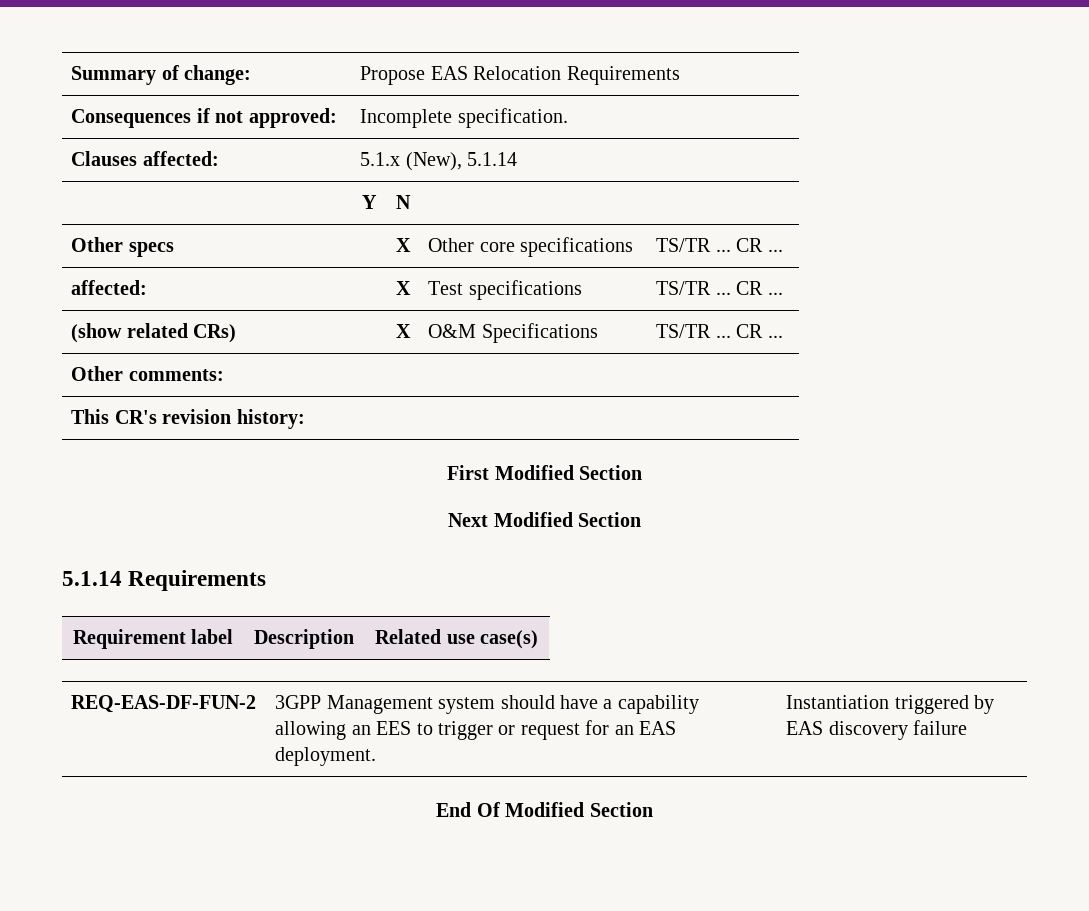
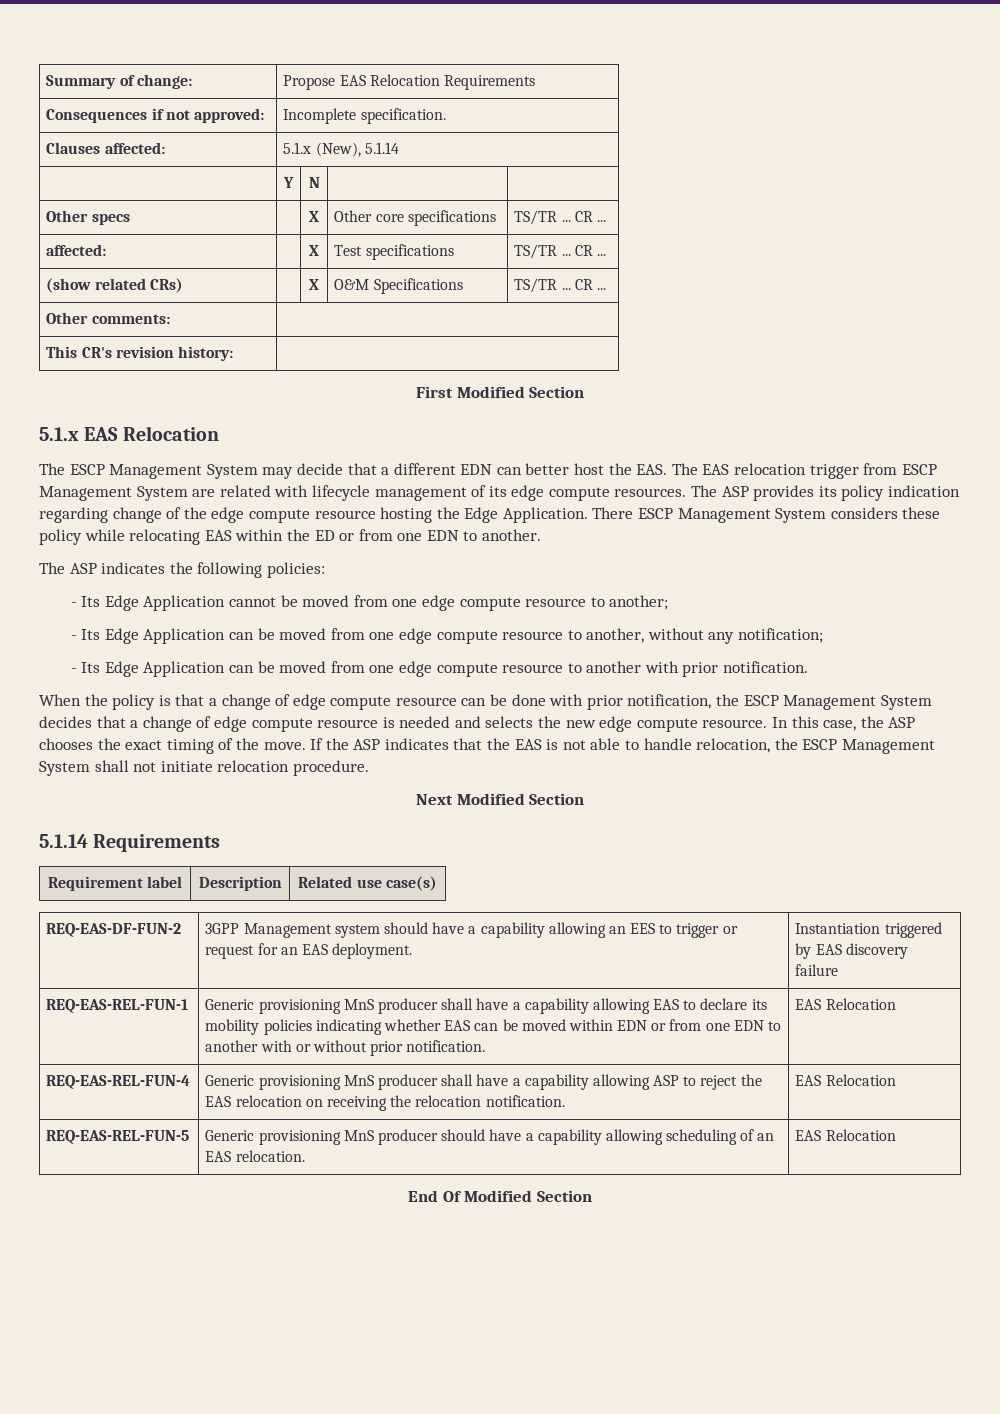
+ 5.1.x EAS Relocation
+ The ESCP Management System may decide that a different EDN can better host the EAS. The EAS relocation trigger from ESCP Management System are related with lifecycle management of its edge compute resources. The ASP provides its policy indication regarding change of the edge compute resource hosting the Edge Application. There ESCP Management System considers these policy while relocating EAS within the ED or from one EDN to another.
+ The ASP indicates the following policies:
+ - Its Edge Application cannot be moved from one edge compute resource to another;
+ - Its Edge Application can be moved from one edge compute resource to another, without any notification;
+ - Its Edge Application can be moved from one edge compute resource to another with prior notification.
+ When the policy is that a change of edge compute resource can be done with prior notification, the ESCP Management System decides that a change of edge compute resource is needed and selects the new edge compute resource. In this case, the ASP chooses the exact timing of the move. If the ASP indicates that the EAS is not able to handle relocation, the ESCP Management System shall not initiate relocation procedure.
+ REQ-EAS-REL-FUN-1 | Generic provisioning MnS producer shall have a capability allowing EAS to declare its mobility policies indicating whether EAS can be moved within EDN or from one EDN to another with or without prior notification. | EAS Relocation
+ REQ-EAS-REL-FUN-4 | Generic provisioning MnS producer shall have a capability allowing ASP to reject the EAS relocation on receiving the relocation notification. | EAS Relocation
+ REQ-EAS-REL-FUN-5 | Generic provisioning MnS producer should have a capability allowing scheduling of an EAS relocation. | EAS Relocation

